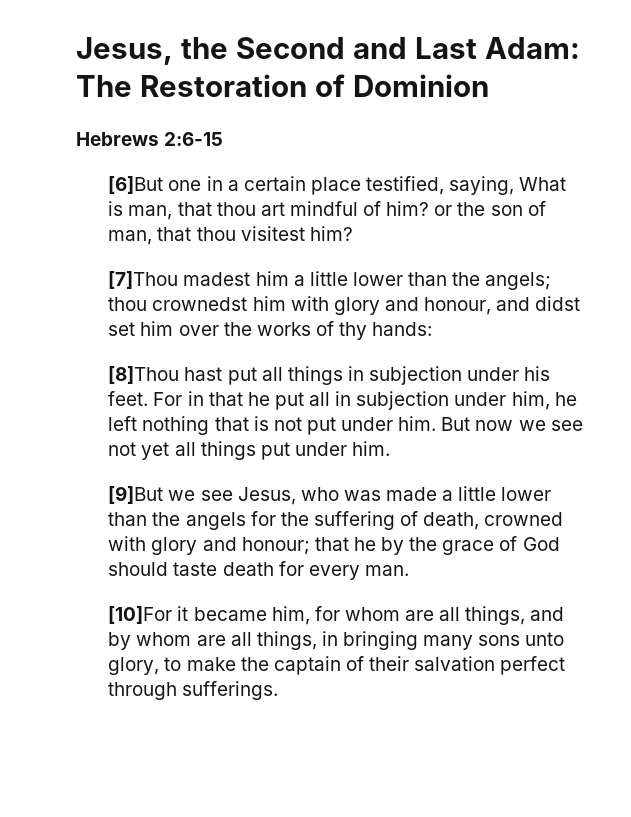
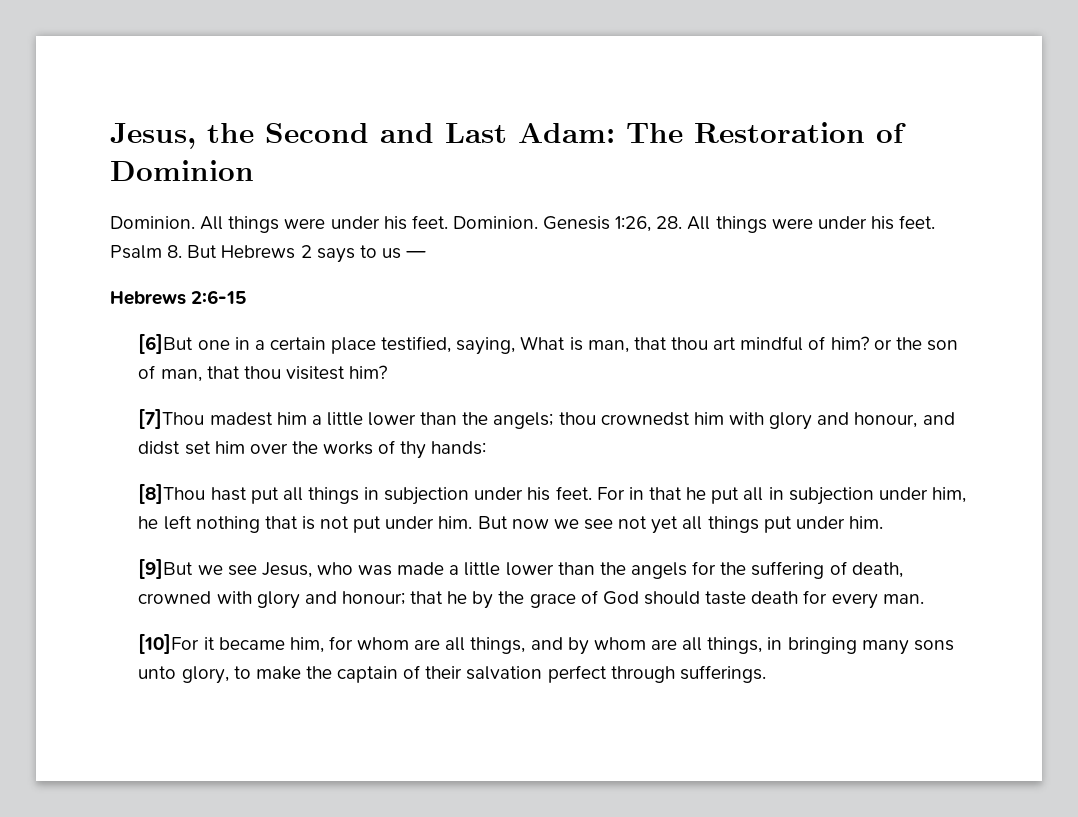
+ Dominion. All things were under his feet. Dominion. Genesis 1:26, 28. All things were under his feet. Psalm 8. But Hebrews 2 says to us —

